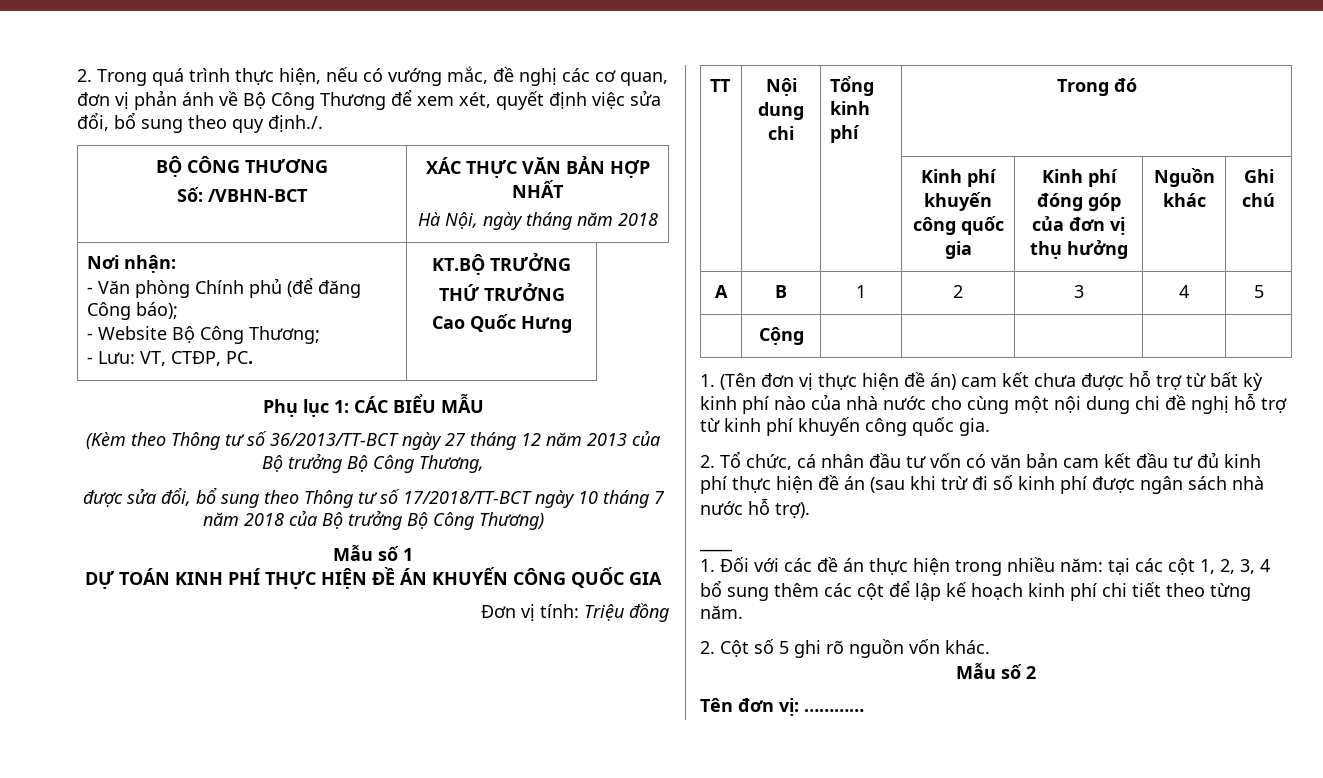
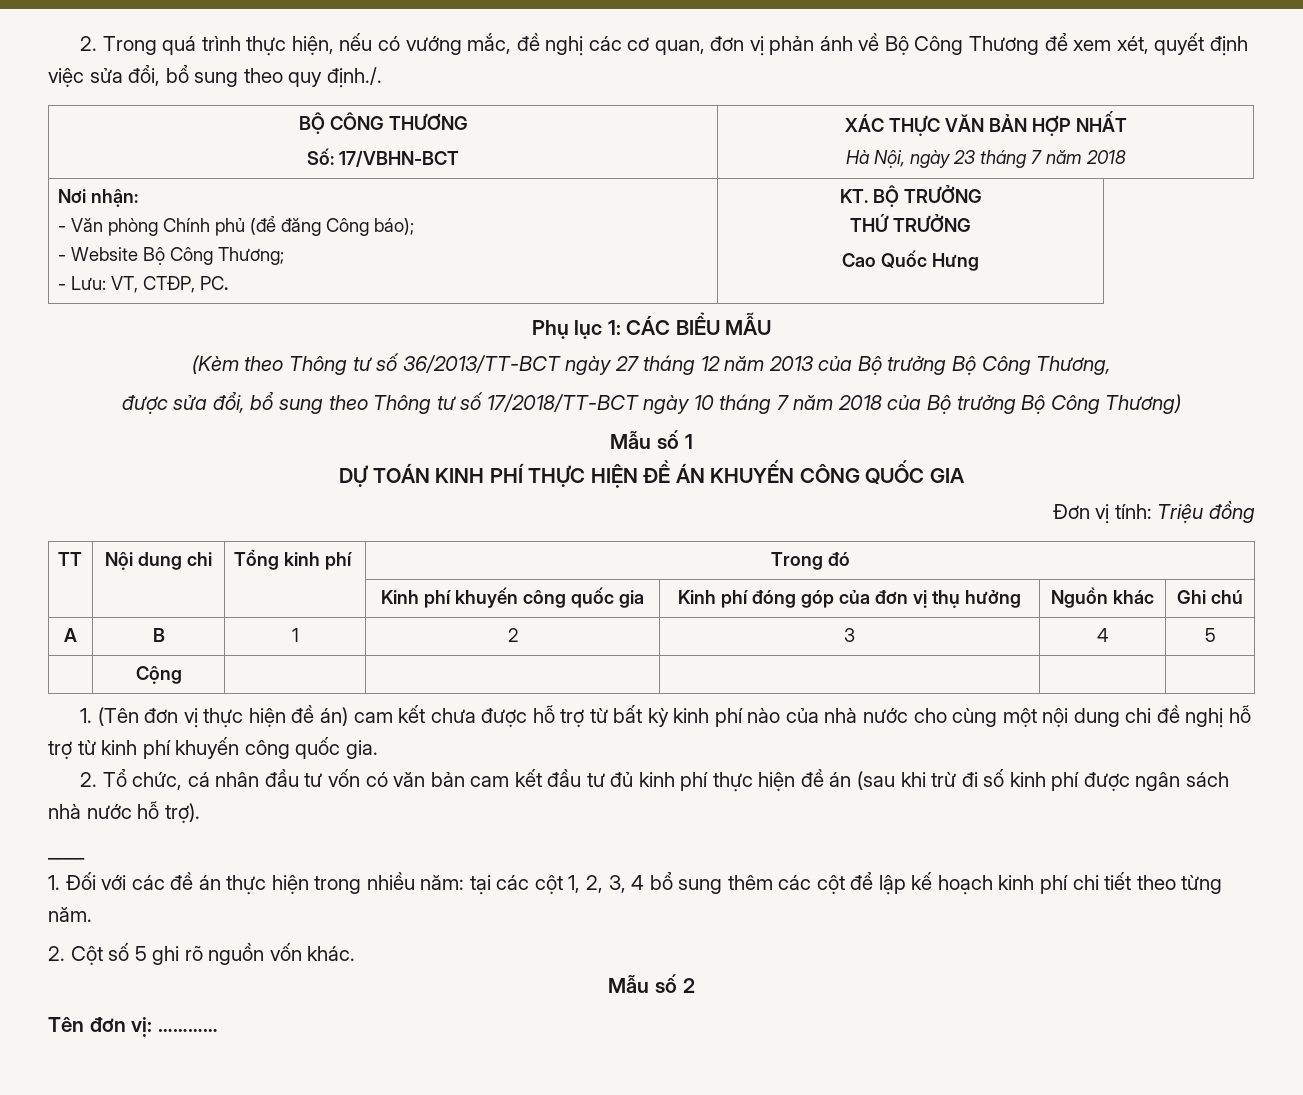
  BỘ CÔNG THƯƠNG
- Số: /VBHN-BCT | XÁC THỰC VĂN BẢN HỢP NHẤT
- Hà Nội, ngày tháng năm 2018
+ Số: 17/VBHN-BCT | XÁC THỰC VĂN BẢN HỢP NHẤT
+ Hà Nội, ngày 23 tháng 7 năm 2018
  Nơi nhận:
  - Văn phòng Chính phủ (để đăng Công báo);
  - Website Bộ Công Thương;
- - Lưu: VT, CTĐP, PC. | KT.BỘ TRƯỞNG
+ - Lưu: VT, CTĐP, PC. | KT. BỘ TRƯỞNG

